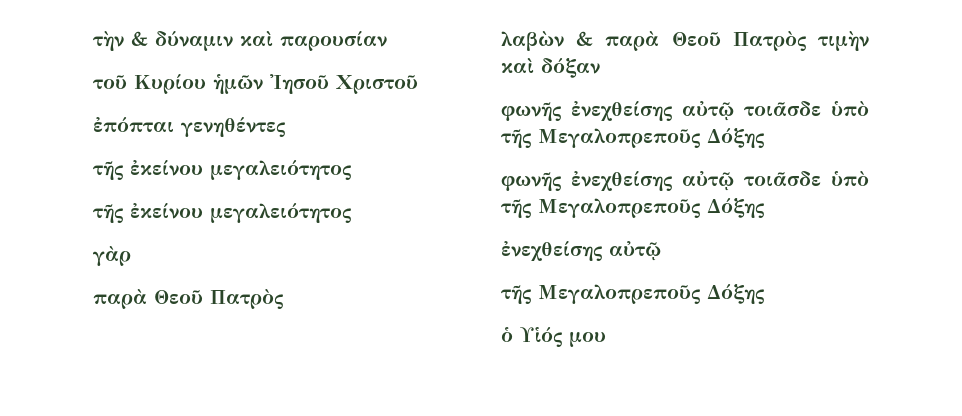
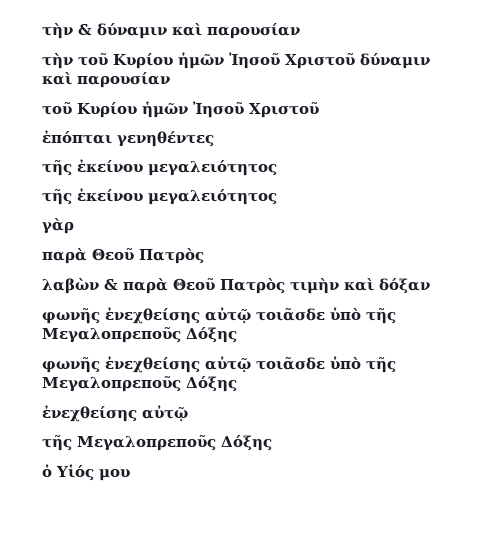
+ τὴν τοῦ Κυρίου ἡμῶν Ἰησοῦ Χριστοῦ δύναμιν καὶ παρουσίαν

